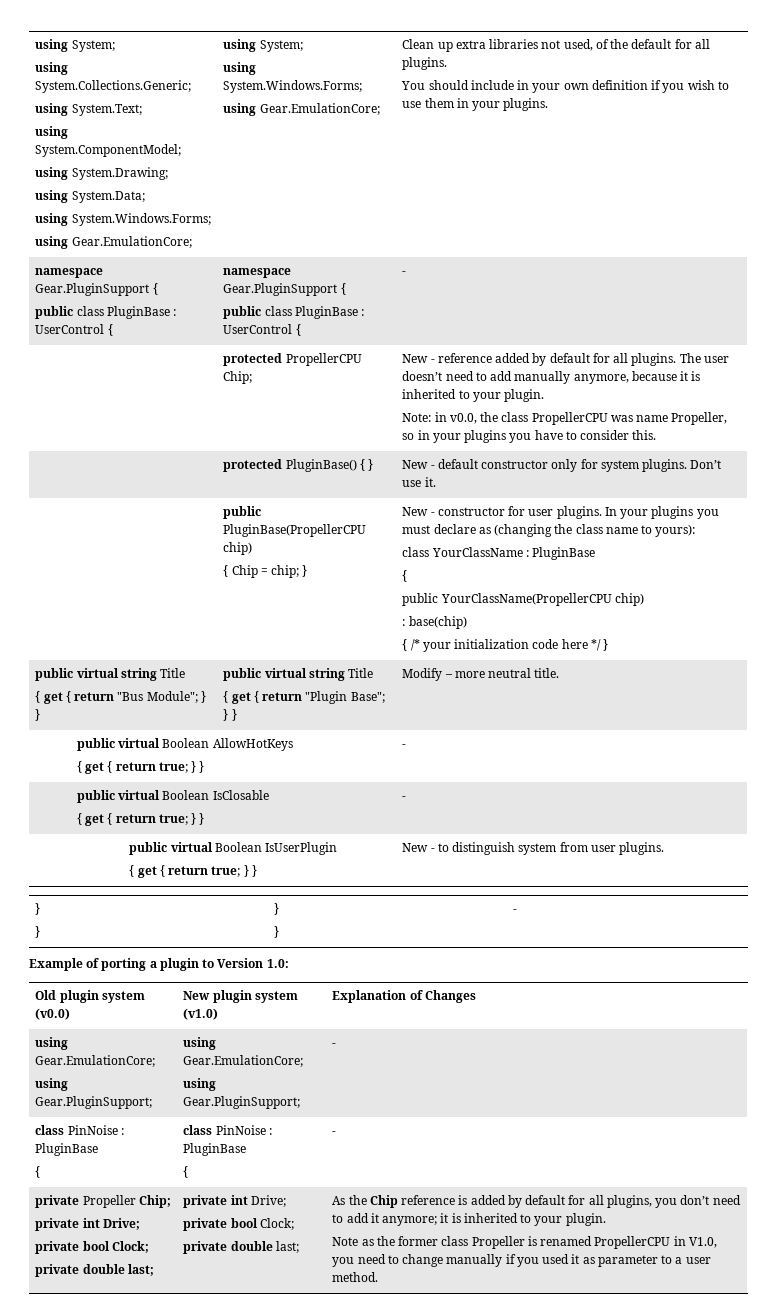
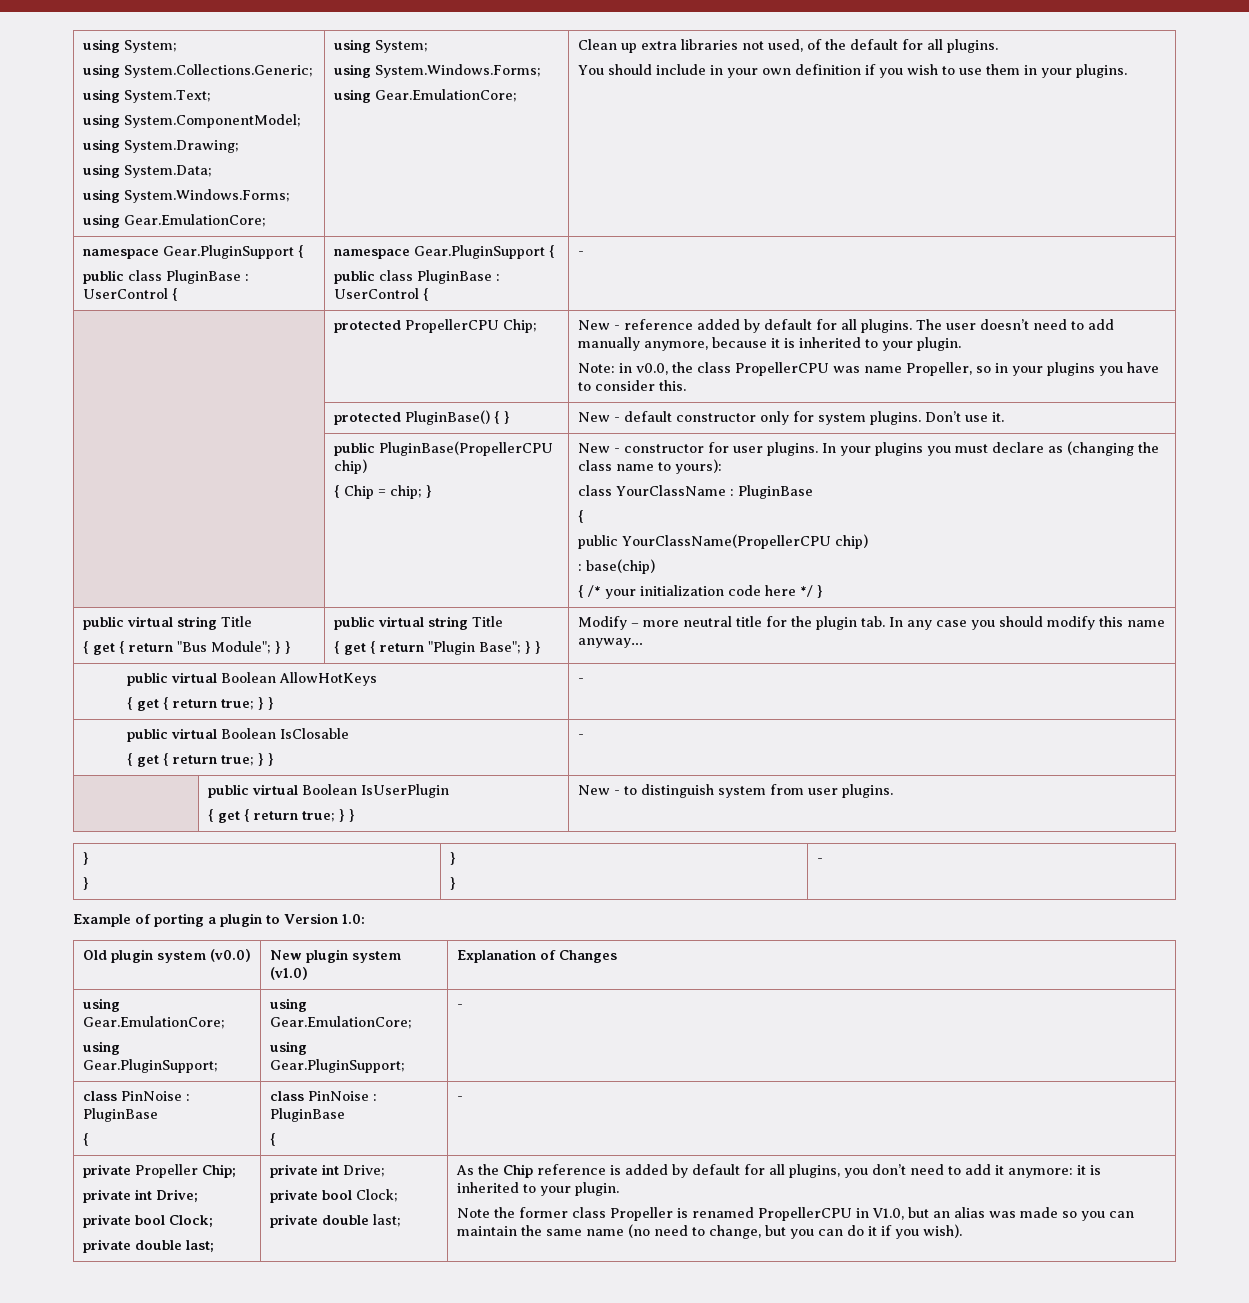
- Modify – more neutral title.
+ Modify – more neutral title for the plugin tab. In any case you should modify this name anyway…
- As the Chip reference is added by default for all plugins, you don’t need to add it anymore; it is inherited to your plugin.
+ As the Chip reference is added by default for all plugins, you don’t need to add it anymore: it is inherited to your plugin.
- Note as the former class Propeller is renamed PropellerCPU in V1.0, you need to change manually if you used it as parameter to a user method.
+ Note the former class Propeller is renamed PropellerCPU in V1.0, but an alias was made so you can maintain the same name (no need to change, but you can do it if you wish).

